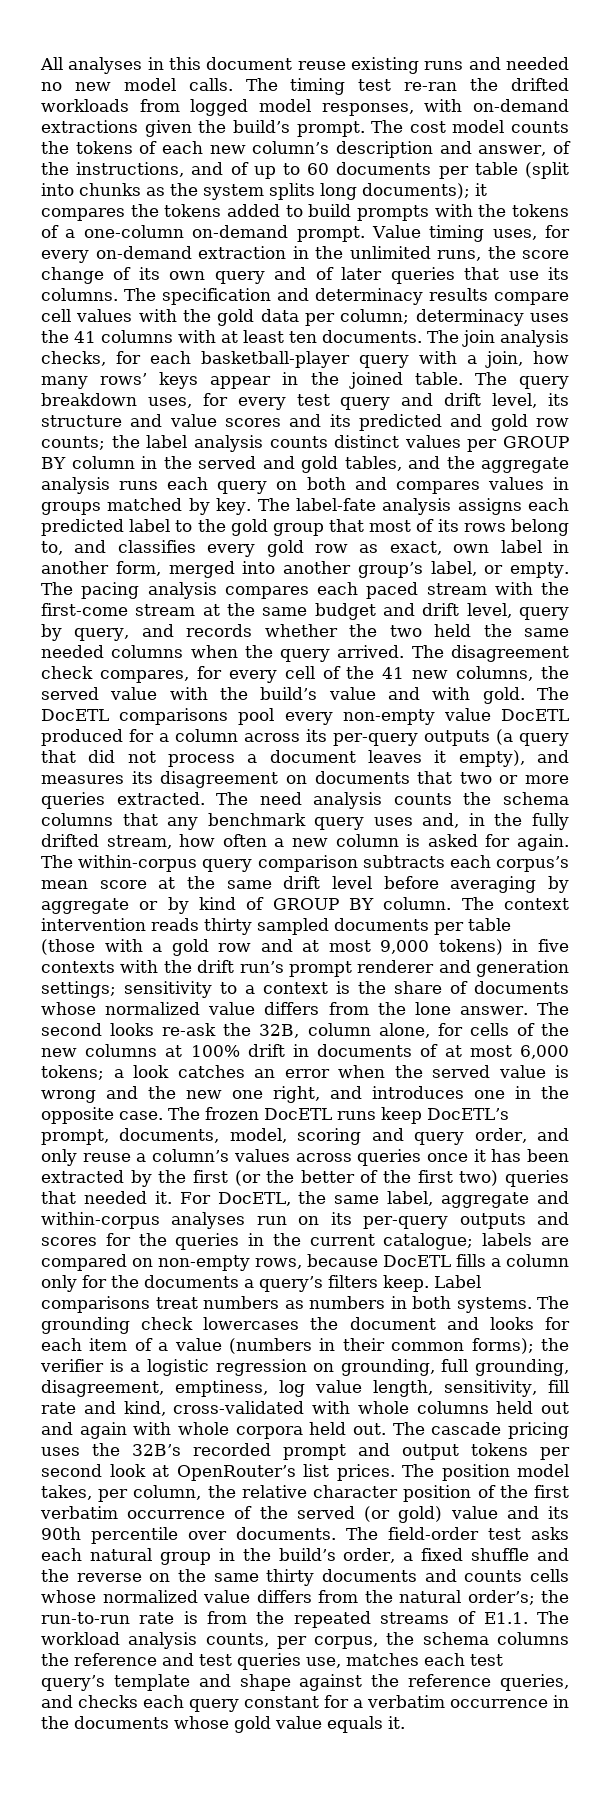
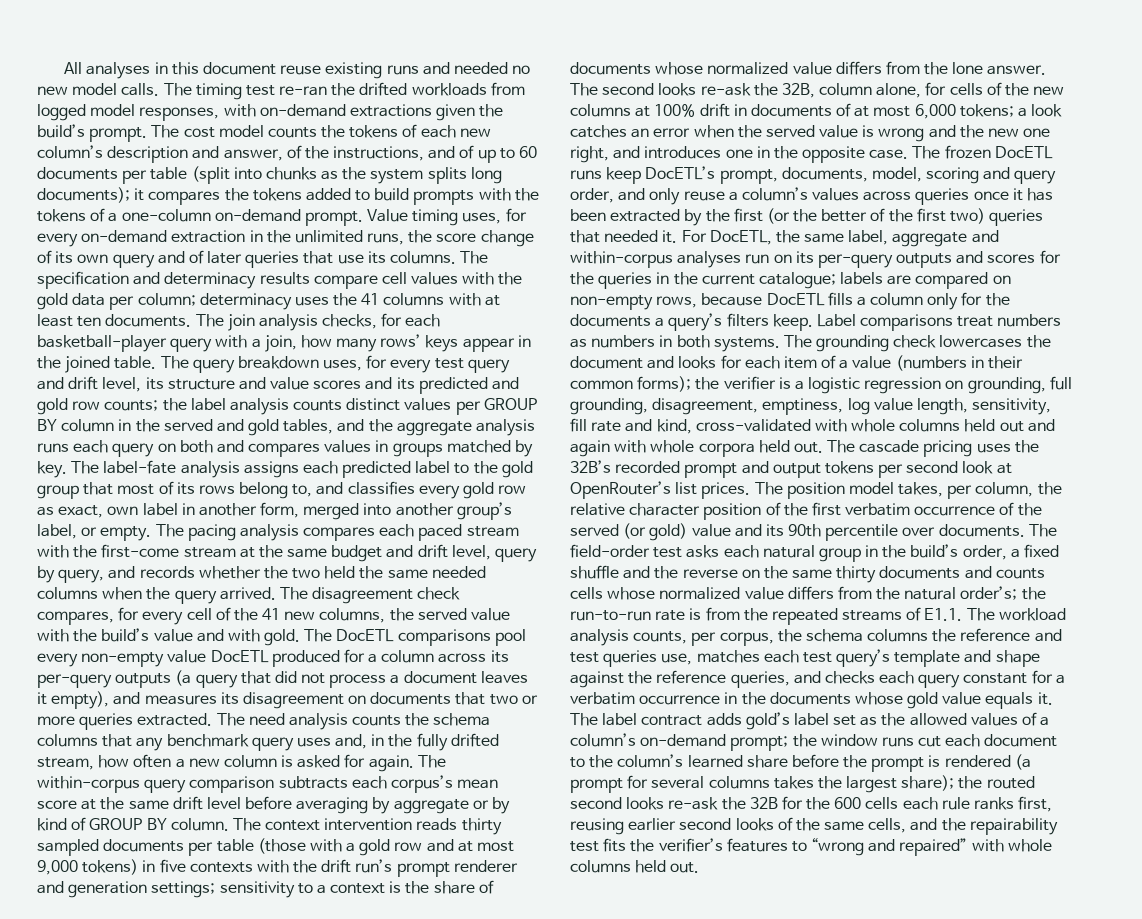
+ The label contract adds gold’s label set as the allowed values of a column’s on-demand prompt; the window runs cut each document to the column’s learned share before the prompt is rendered (a prompt for several columns takes the largest share); the routed second looks re-ask the 32B for the 600 cells each rule ranks first, reusing earlier second looks of the same cells, and the repairability test fits the verifier’s features to “wrong and repaired” with whole columns held out.

